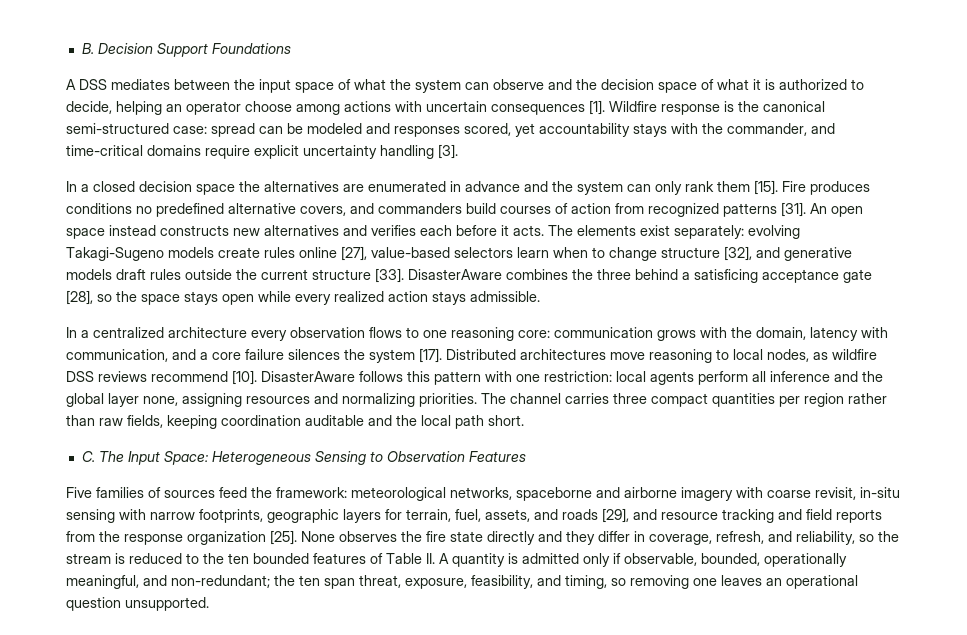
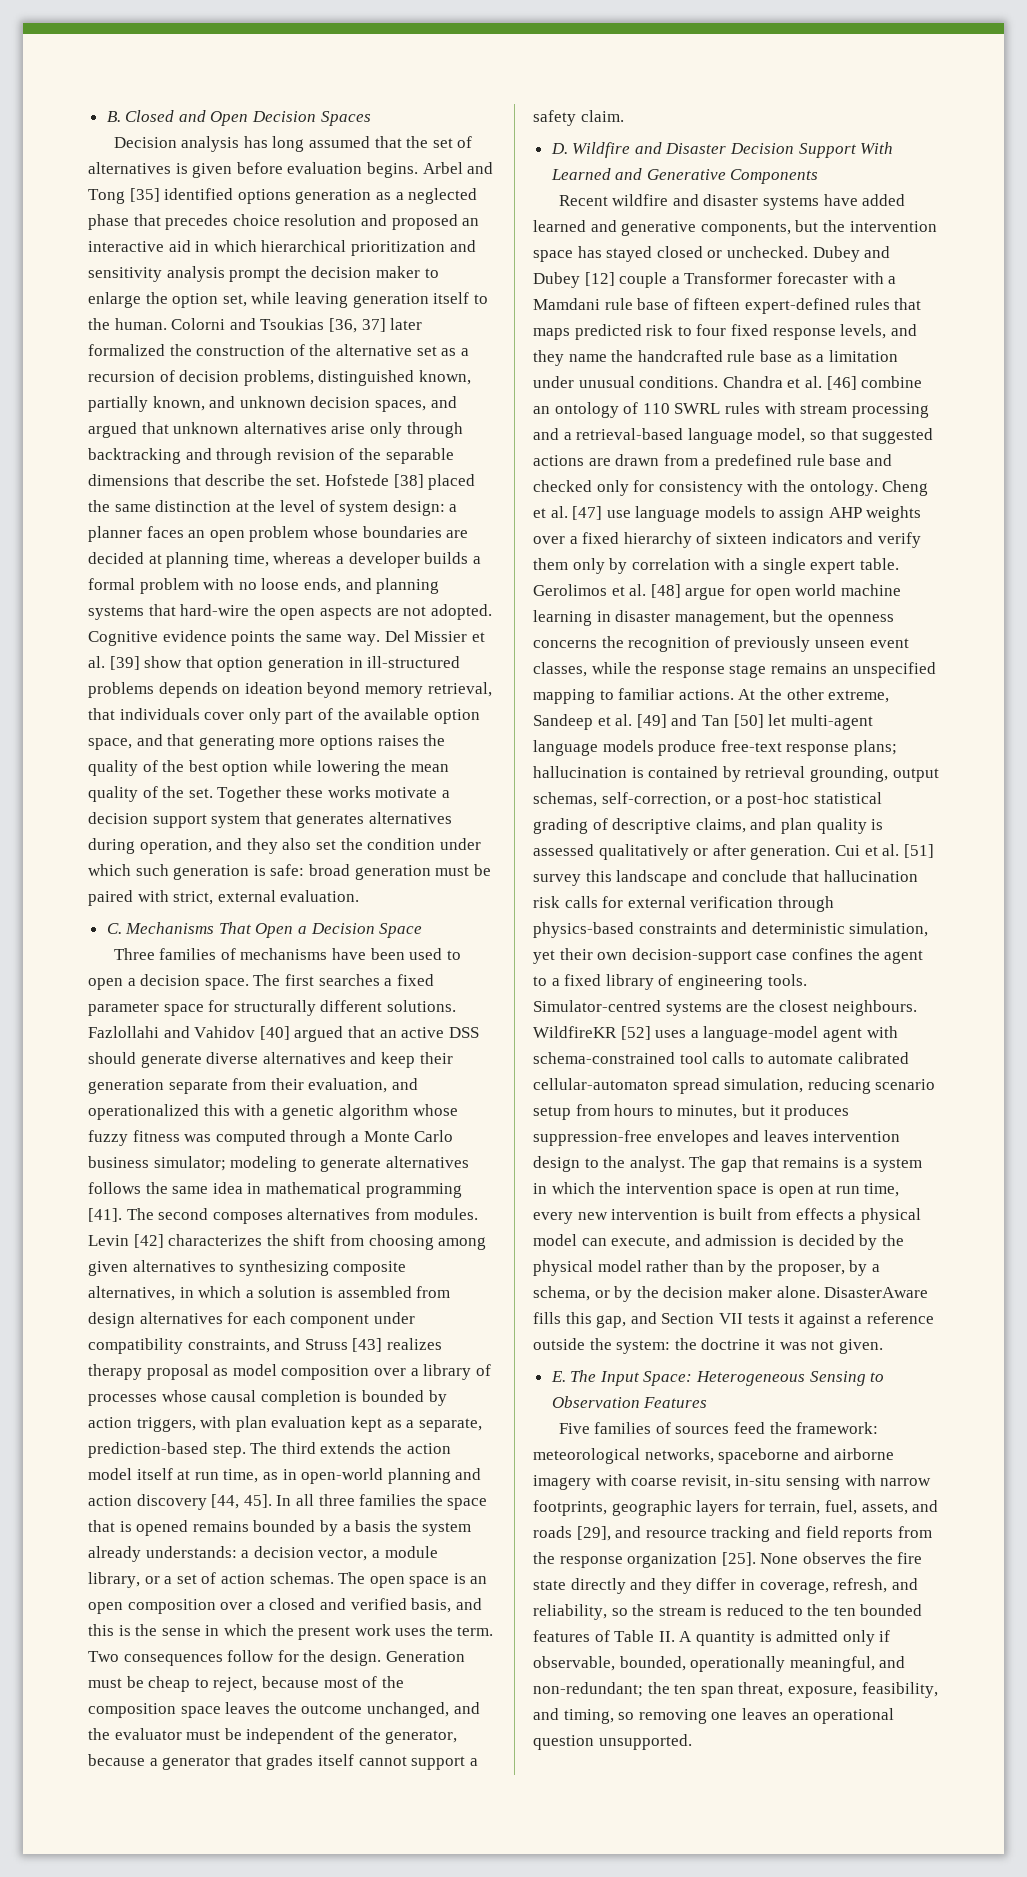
- B. Decision Support Foundations
- A DSS mediates between the input space of what the system can observe and the decision space of what it is authorized to decide, helping an operator choose among actions with uncertain consequences [1]. Wildfire response is the canonical semi-structured case: spread can be modeled and responses scored, yet accountability stays with the commander, and time-critical domains require explicit uncertainty handling [3].
- In a closed decision space the alternatives are enumerated in advance and the system can only rank them [15]. Fire produces conditions no predefined alternative covers, and commanders build courses of action from recognized patterns [31]. An open space instead constructs new alternatives and verifies each before it acts. The elements exist separately: evolving Takagi-Sugeno models create rules online [27], value-based selectors learn when to change structure [32], and generative models draft rules outside the current structure [33]. DisasterAware combines the three behind a satisficing acceptance gate [28], so the space stays open while every realized action stays admissible.
- In a centralized architecture every observation flows to one reasoning core: communication grows with the domain, latency with communication, and a core failure silences the system [17]. Distributed architectures move reasoning to local nodes, as wildfire DSS reviews recommend [10]. DisasterAware follows this pattern with one restriction: local agents perform all inference and the global layer none, assigning resources and normalizing priorities. The channel carries three compact quantities per region rather than raw fields, keeping coordination auditable and the local path short.
- C. The Input Space: Heterogeneous Sensing to Observation Features
+ B. Closed and Open Decision Spaces
+ Decision analysis has long assumed that the set of alternatives is given before evaluation begins. Arbel and Tong [35] identified options generation as a neglected phase that precedes choice resolution and proposed an interactive aid in which hierarchical prioritization and sensitivity analysis prompt the decision maker to enlarge the option set, while leaving generation itself to the human. Colorni and Tsoukias [36, 37] later formalized the construction of the alternative set as a recursion of decision problems, distinguished known, partially known, and unknown decision spaces, and argued that unknown alternatives arise only through backtracking and through revision of the separable dimensions that describe the set. Hofstede [38] placed the same distinction at the level of system design: a planner faces an open problem whose boundaries are decided at planning time, whereas a developer builds a formal problem with no loose ends, and planning systems that hard-wire the open aspects are not adopted. Cognitive evidence points the same way. Del Missier et al. [39] show that option generation in ill-structured problems depends on ideation beyond memory retrieval, that individuals cover only part of the available option space, and that generating more options raises the quality of the best option while lowering the mean quality of the set. Together these works motivate a decision support system that generates alternatives during operation, and they also set the condition under which such generation is safe: broad generation must be paired with strict, external evaluation.
+ C. Mechanisms That Open a Decision Space
+ Three families of mechanisms have been used to open a decision space. The first searches a fixed parameter space for structurally different solutions. Fazlollahi and Vahidov [40] argued that an active DSS should generate diverse alternatives and keep their generation separate from their evaluation, and operationalized this with a genetic algorithm whose fuzzy fitness was computed through a Monte Carlo business simulator; modeling to generate alternatives follows the same idea in mathematical programming [41]. The second composes alternatives from modules. Levin [42] characterizes the shift from choosing among given alternatives to synthesizing composite alternatives, in which a solution is assembled from design alternatives for each component under compatibility constraints, and Struss [43] realizes therapy proposal as model composition over a library of processes whose causal completion is bounded by action triggers, with plan evaluation kept as a separate, prediction-based step. The third extends the action model itself at run time, as in open-world planning and action discovery [44, 45]. In all three families the space that is opened remains bounded by a basis the system already understands: a decision vector, a module library, or a set of action schemas. The open space is an open composition over a closed and verified basis, and this is the sense in which the present work uses the term. Two consequences follow for the design. Generation must be cheap to reject, because most of the composition space leaves the outcome unchanged, and the evaluator must be independent of the generator, because a generator that grades itself cannot support a safety claim.
+ D. Wildfire and Disaster Decision Support With Learned and Generative Components
+ Recent wildfire and disaster systems have added learned and generative components, but the intervention space has stayed closed or unchecked. Dubey and Dubey [12] couple a Transformer forecaster with a Mamdani rule base of fifteen expert-defined rules that maps predicted risk to four fixed response levels, and they name the handcrafted rule base as a limitation under unusual conditions. Chandra et al. [46] combine an ontology of 110 SWRL rules with stream processing and a retrieval-based language model, so that suggested actions are drawn from a predefined rule base and checked only for consistency with the ontology. Cheng et al. [47] use language models to assign AHP weights over a fixed hierarchy of sixteen indicators and verify them only by correlation with a single expert table. Gerolimos et al. [48] argue for open world machine learning in disaster management, but the openness concerns the recognition of previously unseen event classes, while the response stage remains an unspecified mapping to familiar actions. At the other extreme, Sandeep et al. [49] and Tan [50] let multi-agent language models produce free-text response plans; hallucination is contained by retrieval grounding, output schemas, self-correction, or a post-hoc statistical grading of descriptive claims, and plan quality is assessed qualitatively or after generation. Cui et al. [51] survey this landscape and conclude that hallucination risk calls for external verification through physics-based constraints and deterministic simulation, yet their own decision-support case confines the agent to a fixed library of engineering tools. Simulator-centred systems are the closest neighbours. WildfireKR [52] uses a language-model agent with schema-constrained tool calls to automate calibrated cellular-automaton spread simulation, reducing scenario setup from hours to minutes, but it produces suppression-free envelopes and leaves intervention design to the analyst. The gap that remains is a system in which the intervention space is open at run time, every new intervention is built from effects a physical model can execute, and admission is decided by the physical model rather than by the proposer, by a schema, or by the decision maker alone. DisasterAware fills this gap, and Section VII tests it against a reference outside the system: the doctrine it was not given.
+ E. The Input Space: Heterogeneous Sensing to Observation Features

